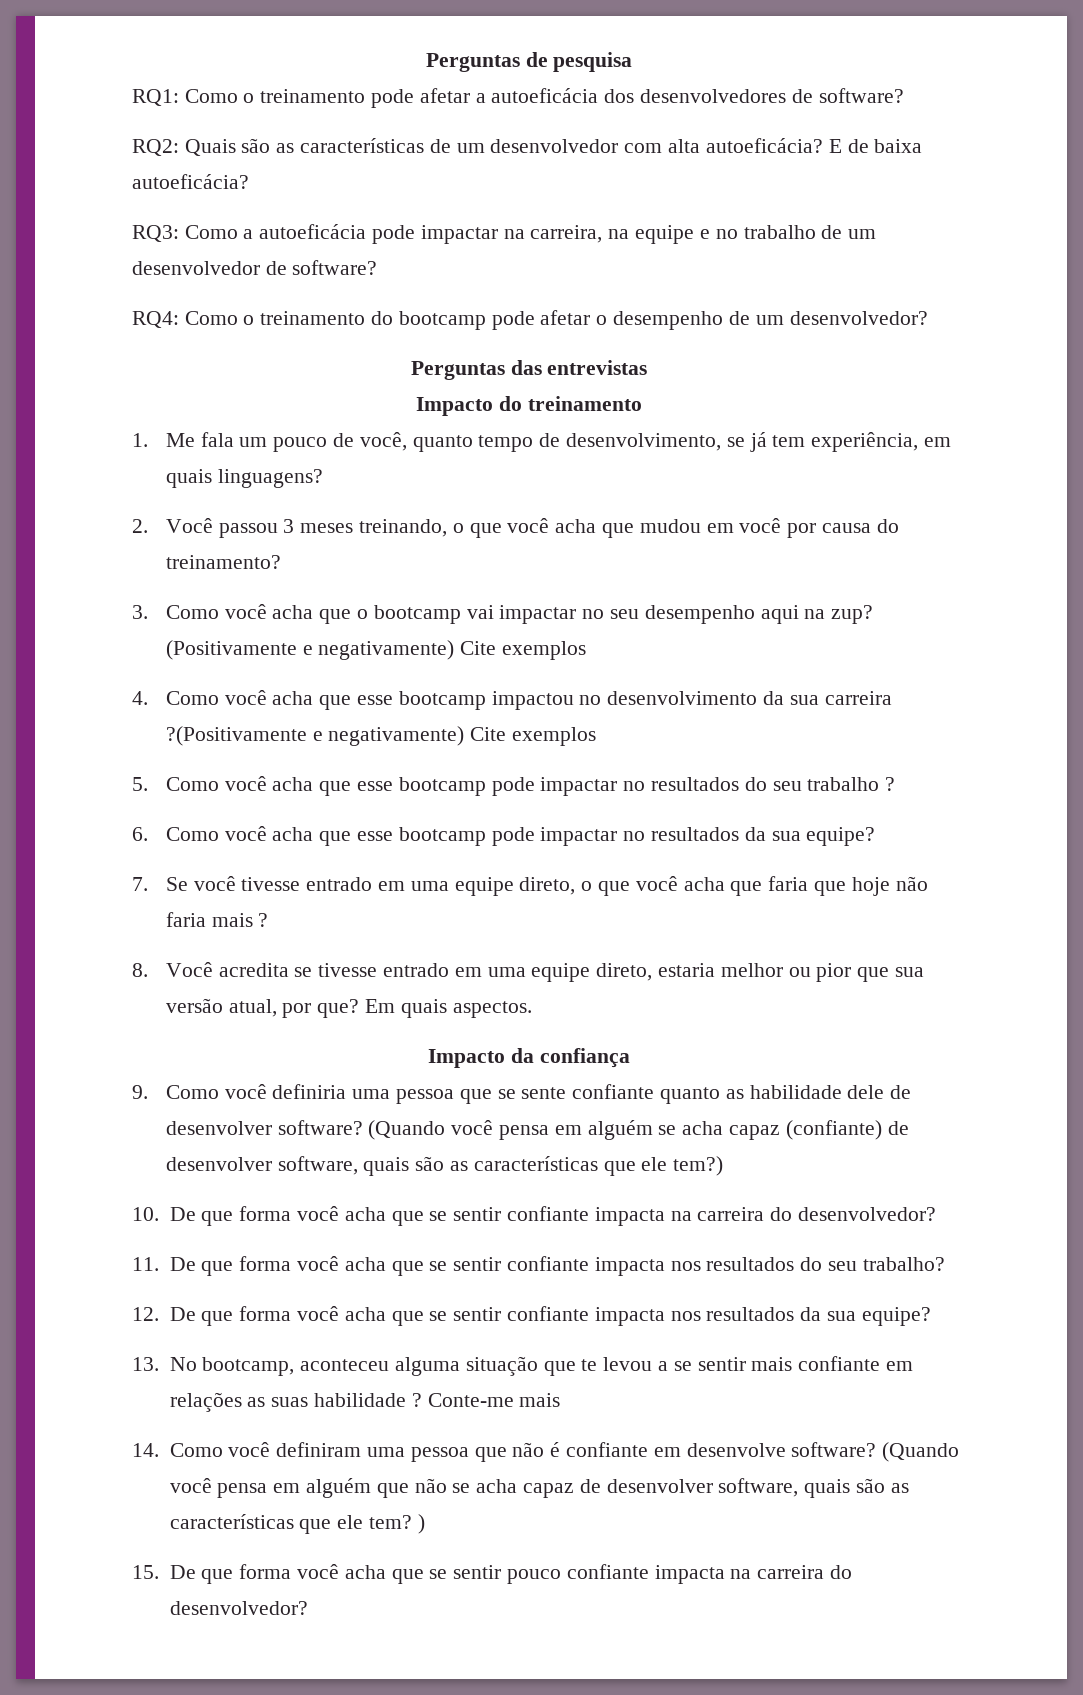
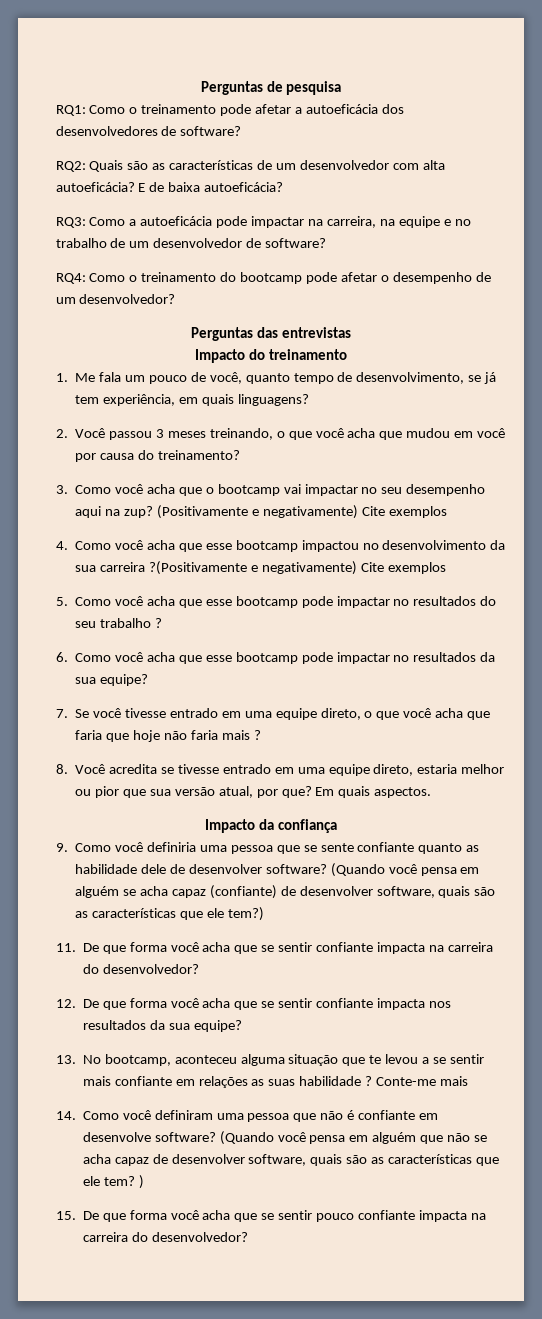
- 10. De que forma você acha que se sentir confiante impacta na carreira do desenvolvedor?
+ 11. De que forma você acha que se sentir confiante impacta na carreira do desenvolvedor?
- 11. De que forma você acha que se sentir confiante impacta nos resultados do seu trabalho?

